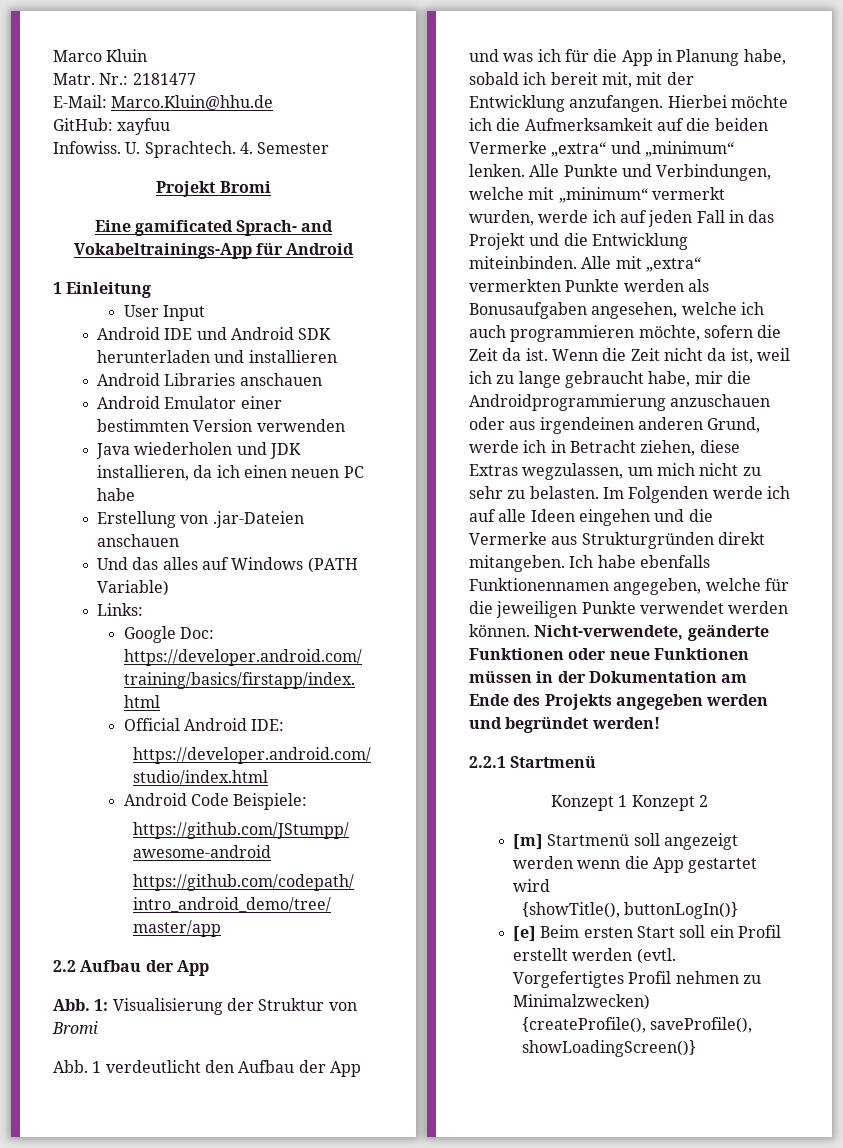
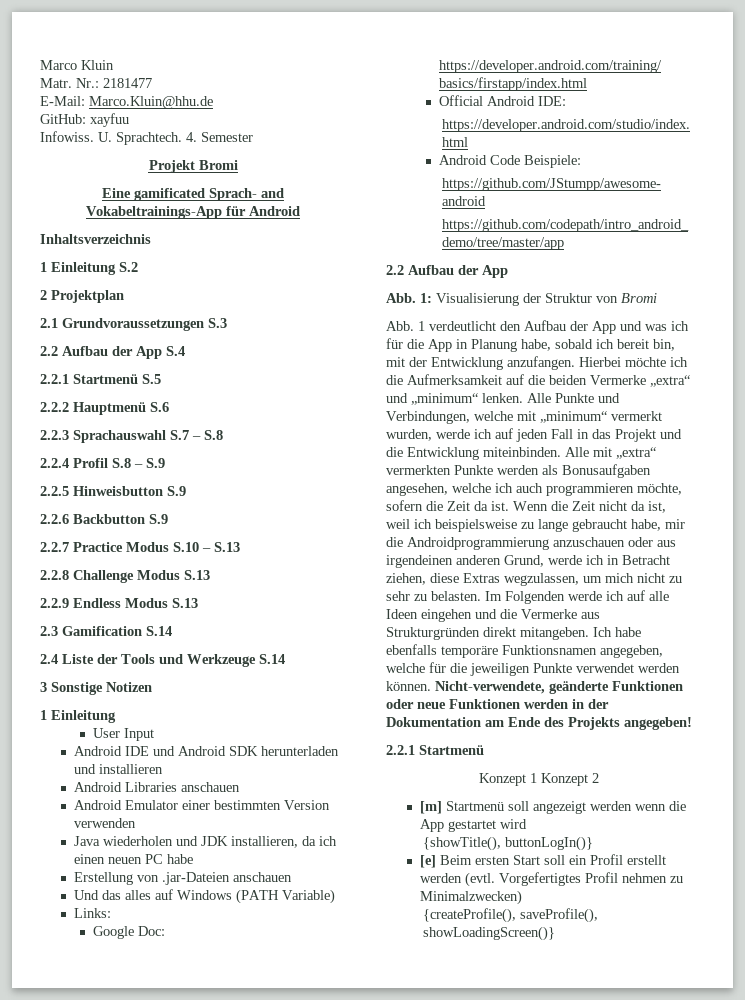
+ Inhaltsverzeichnis
+ 1 Einleitung S.2
+ 2 Projektplan
+ 2.1 Grundvoraussetzungen S.3
+ 2.2 Aufbau der App S.4
+ 2.2.1 Startmenü S.5
+ 2.2.2 Hauptmenü S.6
+ 2.2.3 Sprachauswahl S.7 – S.8
+ 2.2.4 Profil S.8 – S.9
+ 2.2.5 Hinweisbutton S.9
+ 2.2.6 Backbutton S.9
+ 2.2.7 Practice Modus S.10 – S.13
+ 2.2.8 Challenge Modus S.13
+ 2.2.9 Endless Modus S.13
+ 2.3 Gamification S.14
+ 2.4 Liste der Tools und Werkzeuge S.14
+ 3 Sonstige Notizen
- Abb. 1 verdeutlicht den Aufbau der App und was ich für die App in Planung habe, sobald ich bereit mit, mit der Entwicklung anzufangen.
+ Abb. 1 verdeutlicht den Aufbau der App und was ich für die App in Planung habe, sobald ich bereit bin, mit der Entwicklung anzufangen.
- Wenn die Zeit nicht da ist, weil ich zu lange gebraucht habe, mir die Androidprogrammierung anzuschauen oder aus irgendeinen anderen Grund, werde ich in Betracht ziehen, diese Extras wegzulassen, um mich nicht zu sehr zu belasten.
+ Wenn die Zeit nicht da ist, weil ich beispielsweise zu lange gebraucht habe, mir die Androidprogrammierung anzuschauen oder aus irgendeinen anderen Grund, werde ich in Betracht ziehen, diese Extras wegzulassen, um mich nicht zu sehr zu belasten.
- Ich habe ebenfalls Funktionennamen angegeben, welche für die jeweiligen Punkte verwendet werden können.
+ Ich habe ebenfalls temporäre Funktionsnamen angegeben, welche für die jeweiligen Punkte verwendet werden können.
- Nicht-verwendete, geänderte Funktionen oder neue Funktionen müssen in der Dokumentation am Ende des Projekts angegeben werden und begründet werden!
+ Nicht-verwendete, geänderte Funktionen oder neue Funktionen werden in der Dokumentation am Ende des Projekts angegeben!

